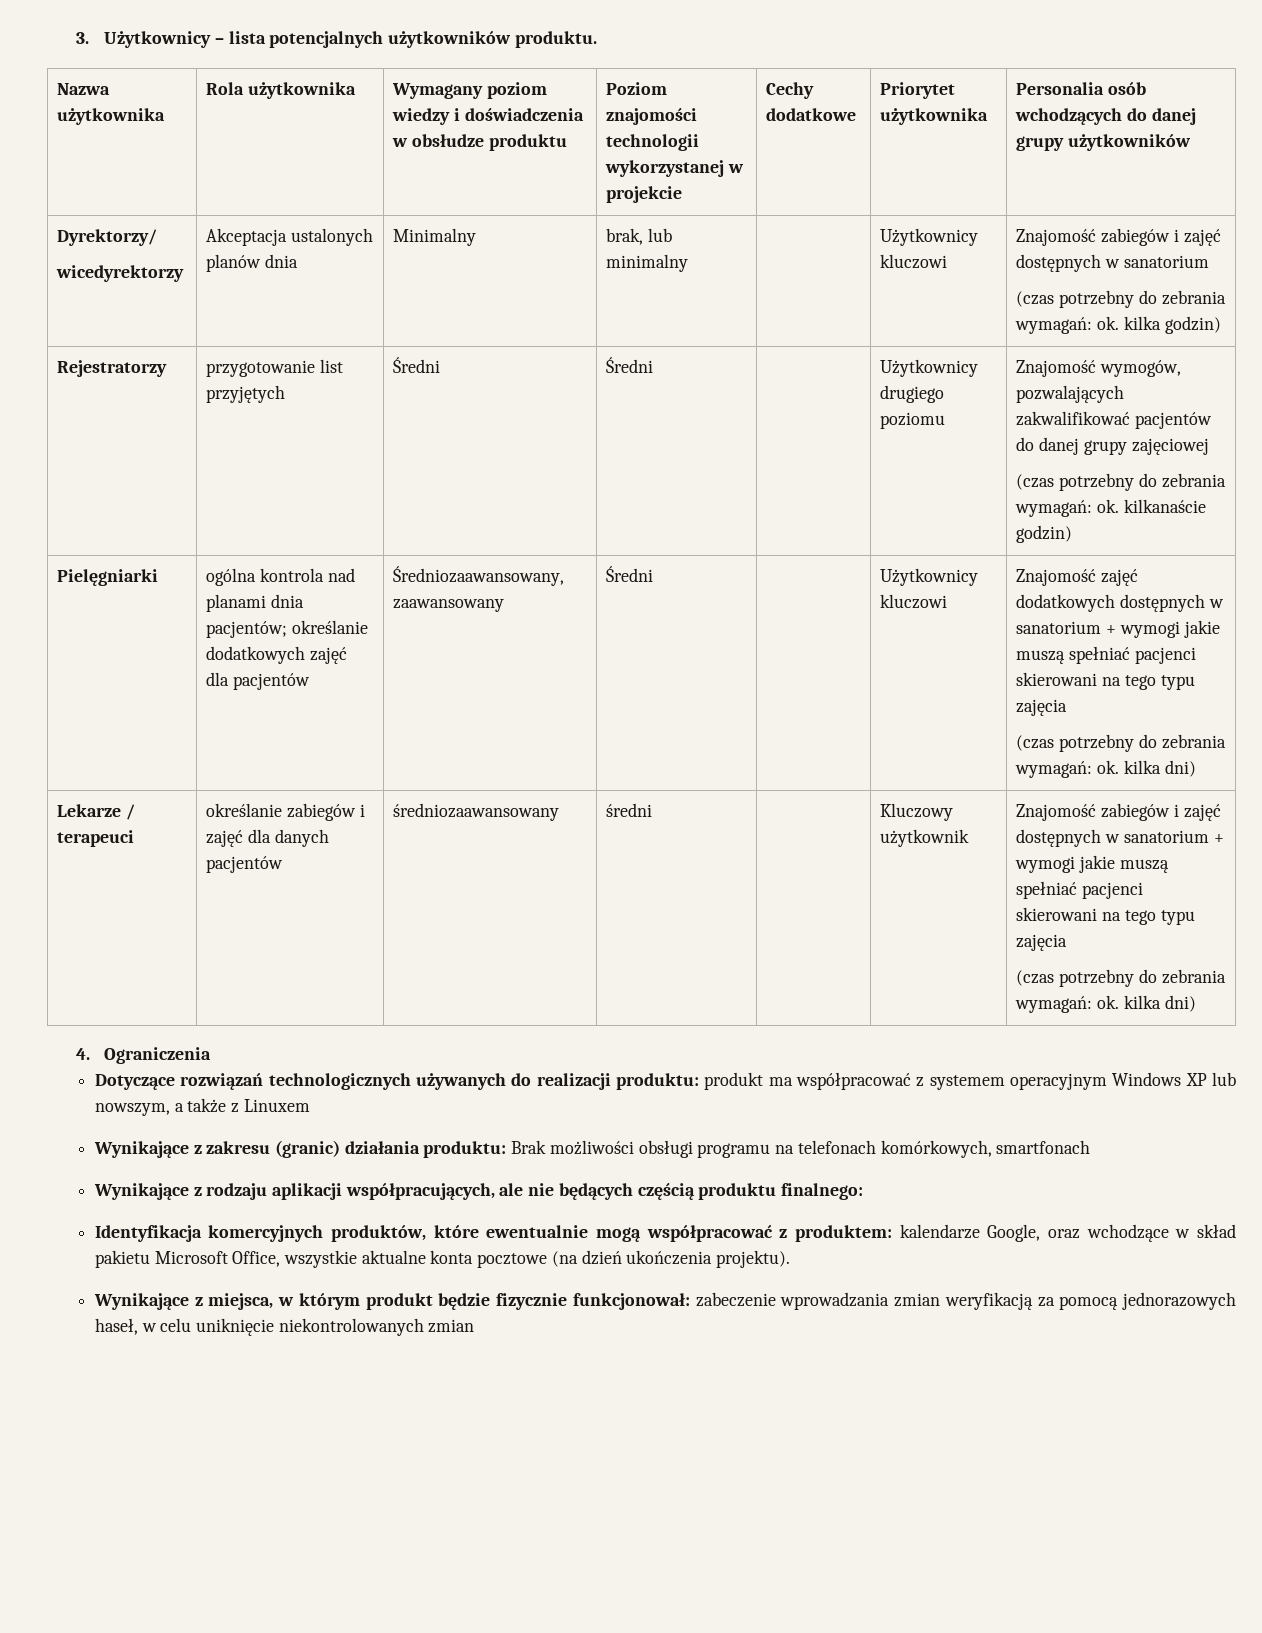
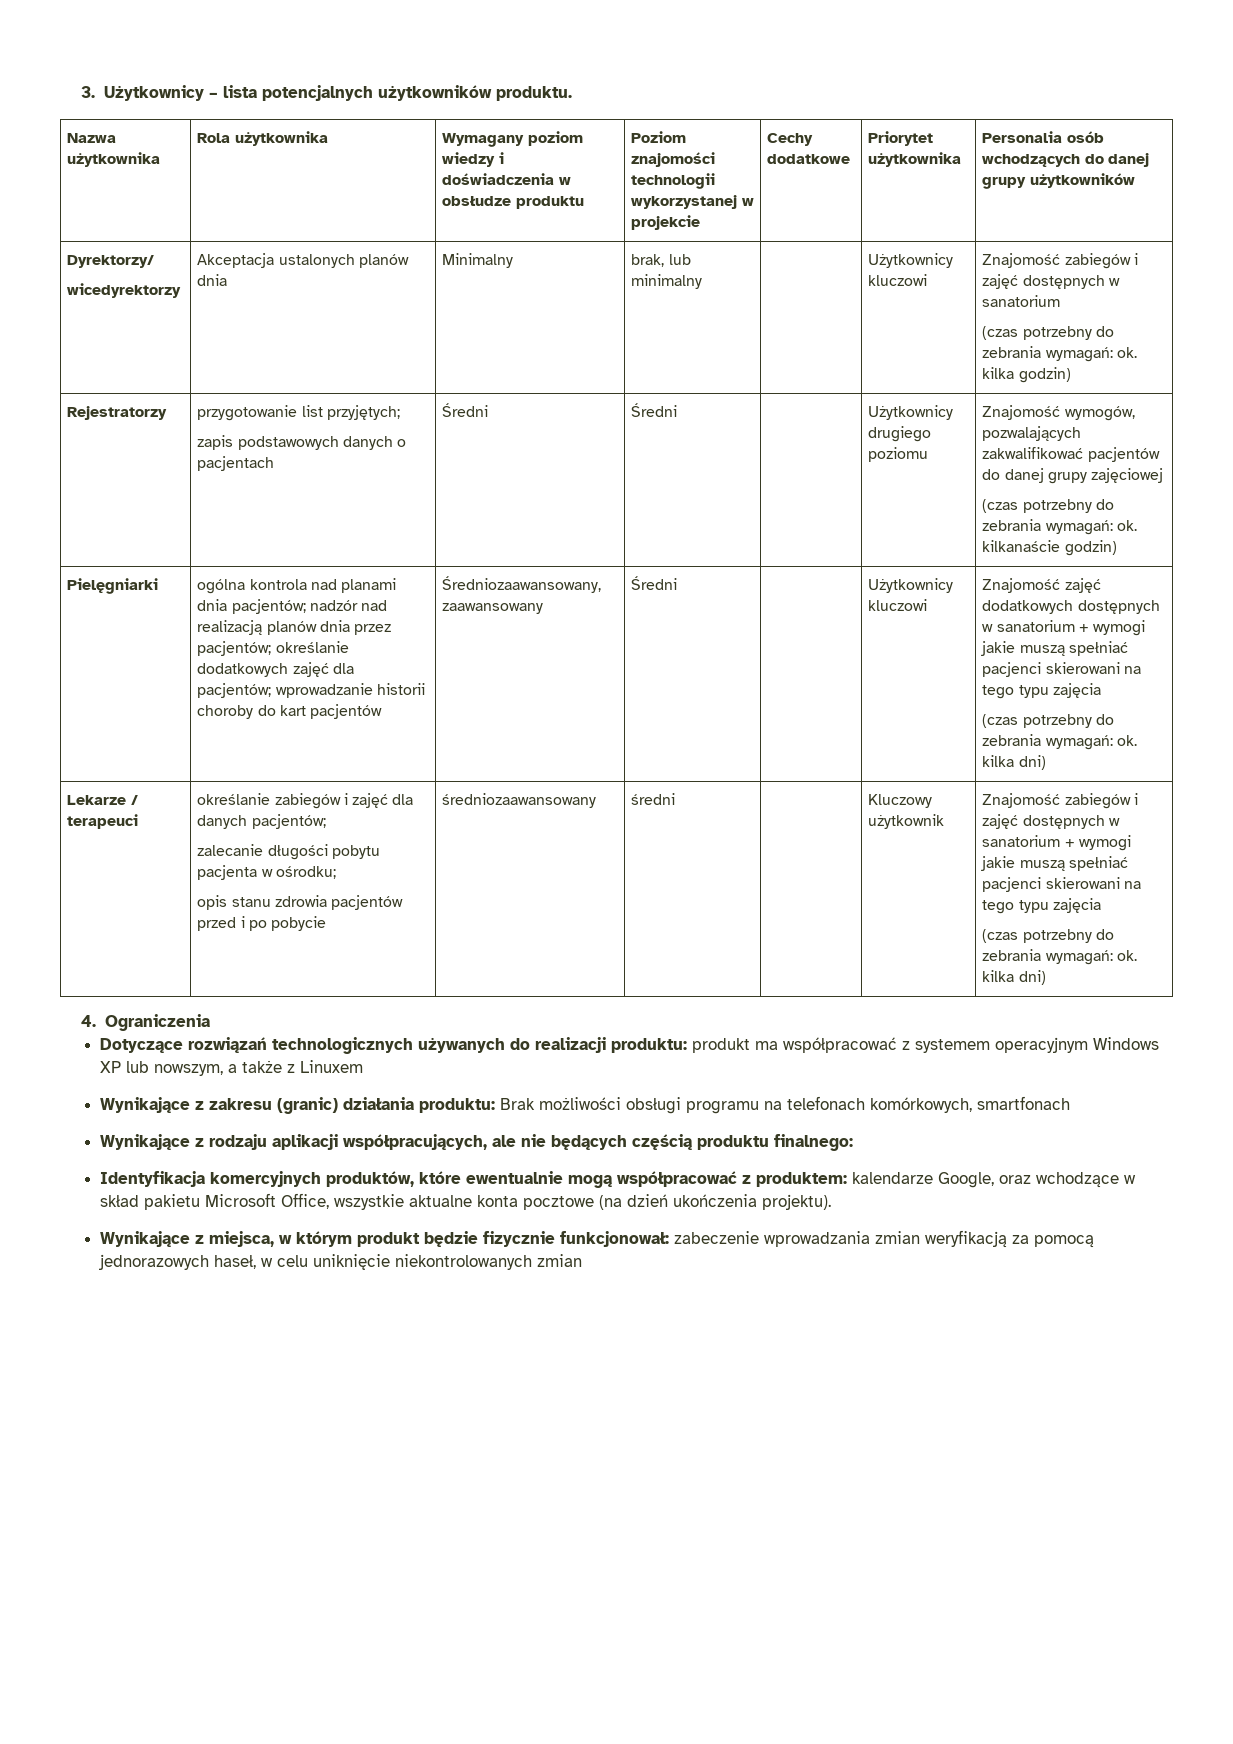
- Rejestratorzy | przygotowanie list przyjętych | Średni | Średni | | Użytkownicy drugiego poziomu | Znajomość wymogów, pozwalających zakwalifikować pacjentów do danej grupy zajęciowej
+ Rejestratorzy | przygotowanie list przyjętych;
+ zapis podstawowych danych o pacjentach | Średni | Średni | | Użytkownicy drugiego poziomu | Znajomość wymogów, pozwalających zakwalifikować pacjentów do danej grupy zajęciowej
- ogólna kontrola nad planami dnia pacjentów; określanie dodatkowych zajęć dla pacjentów
+ ogólna kontrola nad planami dnia pacjentów; nadzór nad realizacją planów dnia przez pacjentów; określanie dodatkowych zajęć dla pacjentów; wprowadzanie historii choroby do kart pacjentów
- określanie zabiegów i zajęć dla danych pacjentów
+ określanie zabiegów i zajęć dla danych pacjentów;
+ zalecanie długości pobytu pacjenta w ośrodku;
+ opis stanu zdrowia pacjentów przed i po pobycie

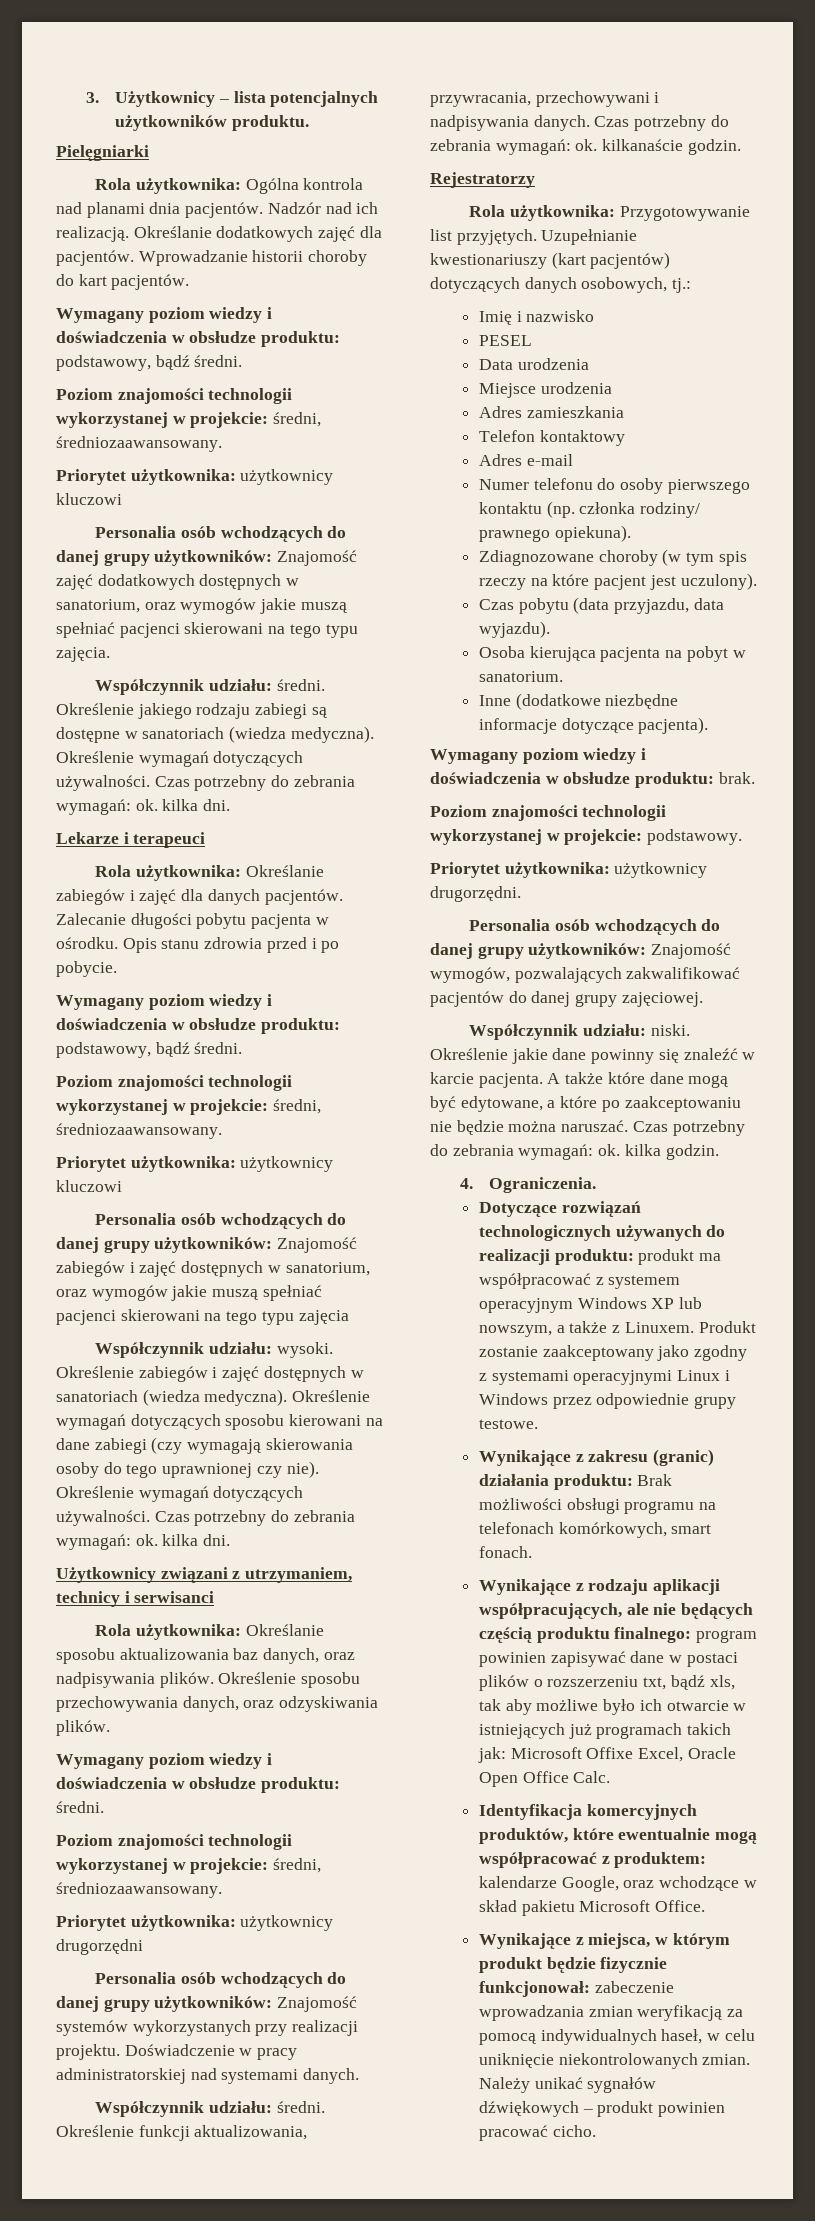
- Nazwa użytkownika | Rola użytkownika | Wymagany poziom wiedzy i doświadczenia w obsłudze produktu | Poziom znajomości technologii wykorzystanej w projekcie | Cechy dodatkowe | Priorytet użytkownika | Personalia osób wchodzących do danej grupy użytkowników
- Dyrektorzy/
- wicedyrektorzy | Akceptacja ustalonych planów dnia | Minimalny | brak, lub minimalny | | Użytkownicy kluczowi | Znajomość zabiegów i zajęć dostępnych w sanatorium
- (czas potrzebny do zebrania wymagań: ok. kilka godzin)
- Rejestratorzy | przygotowanie list przyjętych;
- zapis podstawowych danych o pacjentach | Średni | Średni | | Użytkownicy drugiego poziomu | Znajomość wymogów, pozwalających zakwalifikować pacjentów do danej grupy zajęciowej
- (czas potrzebny do zebrania wymagań: ok. kilkanaście godzin)
- Pielęgniarki | ogólna kontrola nad planami dnia pacjentów; nadzór nad realizacją planów dnia przez pacjentów; określanie dodatkowych zajęć dla pacjentów; wprowadzanie historii choroby do kart pacjentów | Średniozaawansowany, zaawansowany | Średni | | Użytkownicy kluczowi | Znajomość zajęć dodatkowych dostępnych w sanatorium + wymogi jakie muszą spełniać pacjenci skierowani na tego typu zajęcia
- (czas potrzebny do zebrania wymagań: ok. kilka dni)
- Lekarze / terapeuci | określanie zabiegów i zajęć dla danych pacjentów;
- zalecanie długości pobytu pacjenta w ośrodku;
- opis stanu zdrowia pacjentów przed i po pobycie | średniozaawansowany | średni | | Kluczowy użytkownik | Znajomość zabiegów i zajęć dostępnych w sanatorium + wymogi jakie muszą spełniać pacjenci skierowani na tego typu zajęcia
- (czas potrzebny do zebrania wymagań: ok. kilka dni)
+ Pielęgniarki
+ Rola użytkownika: Ogólna kontrola nad planami dnia pacjentów. Nadzór nad ich realizacją. Określanie dodatkowych zajęć dla pacjentów. Wprowadzanie historii choroby do kart pacjentów.
+ Wymagany poziom wiedzy i doświadczenia w obsłudze produktu: podstawowy, bądź średni.
+ Poziom znajomości technologii wykorzystanej w projekcie: średni, średniozaawansowany.
+ Priorytet użytkownika: użytkownicy kluczowi
+ Personalia osób wchodzących do danej grupy użytkowników: Znajomość zajęć dodatkowych dostępnych w sanatorium, oraz wymogów jakie muszą spełniać pacjenci skierowani na tego typu zajęcia.
+ Współczynnik udziału: średni. Określenie jakiego rodzaju zabiegi są dostępne w sanatoriach (wiedza medyczna). Określenie wymagań dotyczących używalności. Czas potrzebny do zebrania wymagań: ok. kilka dni.
+ Lekarze i terapeuci
+ Rola użytkownika: Określanie zabiegów i zajęć dla danych pacjentów. Zalecanie długości pobytu pacjenta w ośrodku. Opis stanu zdrowia przed i po pobycie.
+ Wymagany poziom wiedzy i doświadczenia w obsłudze produktu: podstawowy, bądź średni.
+ Poziom znajomości technologii wykorzystanej w projekcie: średni, średniozaawansowany.
+ Priorytet użytkownika: użytkownicy kluczowi
+ Personalia osób wchodzących do danej grupy użytkowników: Znajomość zabiegów i zajęć dostępnych w sanatorium, oraz wymogów jakie muszą spełniać pacjenci skierowani na tego typu zajęcia
+ Współczynnik udziału: wysoki. Określenie zabiegów i zajęć dostępnych w sanatoriach (wiedza medyczna). Określenie wymagań dotyczących sposobu kierowani na dane zabiegi (czy wymagają skierowania osoby do tego uprawnionej czy nie). Określenie wymagań dotyczących używalności. Czas potrzebny do zebrania wymagań: ok. kilka dni.
+ Użytkownicy związani z utrzymaniem, technicy i serwisanci
+ Rola użytkownika: Określanie sposobu aktualizowania baz danych, oraz nadpisywania plików. Określenie sposobu przechowywania danych, oraz odzyskiwania plików.
+ Wymagany poziom wiedzy i doświadczenia w obsłudze produktu: średni.
+ Poziom znajomości technologii wykorzystanej w projekcie: średni, średniozaawansowany.
+ Priorytet użytkownika: użytkownicy drugorzędni
+ Personalia osób wchodzących do danej grupy użytkowników: Znajomość systemów wykorzystanych przy realizacji projektu. Doświadczenie w pracy administratorskiej nad systemami danych.
+ Współczynnik udziału: średni. Określenie funkcji aktualizowania, przywracania, przechowywani i nadpisywania danych. Czas potrzebny do zebrania wymagań: ok. kilkanaście godzin.
+ Rejestratorzy
+ Rola użytkownika: Przygotowywanie list przyjętych. Uzupełnianie kwestionariuszy (kart pacjentów) dotyczących danych osobowych, tj.:
+ Imię i nazwisko
+ PESEL
+ Data urodzenia
+ Miejsce urodzenia
+ Adres zamieszkania
+ Telefon kontaktowy
+ Adres e-mail
+ Numer telefonu do osoby pierwszego kontaktu (np. członka rodziny/ prawnego opiekuna).
+ Zdiagnozowane choroby (w tym spis rzeczy na które pacjent jest uczulony).
+ Czas pobytu (data przyjazdu, data wyjazdu).
+ Osoba kierująca pacjenta na pobyt w sanatorium.
+ Inne (dodatkowe niezbędne informacje dotyczące pacjenta).
+ Wymagany poziom wiedzy i doświadczenia w obsłudze produktu: brak.
+ Poziom znajomości technologii wykorzystanej w projekcie: podstawowy.
+ Priorytet użytkownika: użytkownicy drugorzędni.
+ Personalia osób wchodzących do danej grupy użytkowników: Znajomość wymogów, pozwalających zakwalifikować pacjentów do danej grupy zajęciowej.
+ Współczynnik udziału: niski. Określenie jakie dane powinny się znaleźć w karcie pacjenta. A także które dane mogą być edytowane, a które po zaakceptowaniu nie będzie można naruszać. Czas potrzebny do zebrania wymagań: ok. kilka godzin.
- 4. Ograniczenia
+ 4. Ograniczenia.
- Dotyczące rozwiązań technologicznych używanych do realizacji produktu: produkt ma współpracować z systemem operacyjnym Windows XP lub nowszym, a także z Linuxem
+ Dotyczące rozwiązań technologicznych używanych do realizacji produktu: produkt ma współpracować z systemem operacyjnym Windows XP lub nowszym, a także z Linuxem. Produkt zostanie zaakceptowany jako zgodny z systemami operacyjnymi Linux i Windows przez odpowiednie grupy testowe.
- Wynikające z zakresu (granic) działania produktu: Brak możliwości obsługi programu na telefonach komórkowych, smartfonach
+ Wynikające z zakresu (granic) działania produktu: Brak możliwości obsługi programu na telefonach komórkowych, smart fonach.
- Wynikające z rodzaju aplikacji współpracujących, ale nie będących częścią produktu finalnego:
+ Wynikające z rodzaju aplikacji współpracujących, ale nie będących częścią produktu finalnego: program powinien zapisywać dane w postaci plików o rozszerzeniu txt, bądź xls, tak aby możliwe było ich otwarcie w istniejących już programach takich jak: Microsoft Offixe Excel, Oracle Open Office Calc.
- Identyfikacja komercyjnych produktów, które ewentualnie mogą współpracować z produktem: kalendarze Google, oraz wchodzące w skład pakietu Microsoft Office, wszystkie aktualne konta pocztowe (na dzień ukończenia projektu).
+ Identyfikacja komercyjnych produktów, które ewentualnie mogą współpracować z produktem: kalendarze Google, oraz wchodzące w skład pakietu Microsoft Office.
- Wynikające z miejsca, w którym produkt będzie fizycznie funkcjonował: zabeczenie wprowadzania zmian weryfikacją za pomocą jednorazowych haseł, w celu uniknięcie niekontrolowanych zmian
+ Wynikające z miejsca, w którym produkt będzie fizycznie funkcjonował: zabeczenie wprowadzania zmian weryfikacją za pomocą indywidualnych haseł, w celu uniknięcie niekontrolowanych zmian. Należy unikać sygnałów dźwiękowych – produkt powinien pracować cicho.

